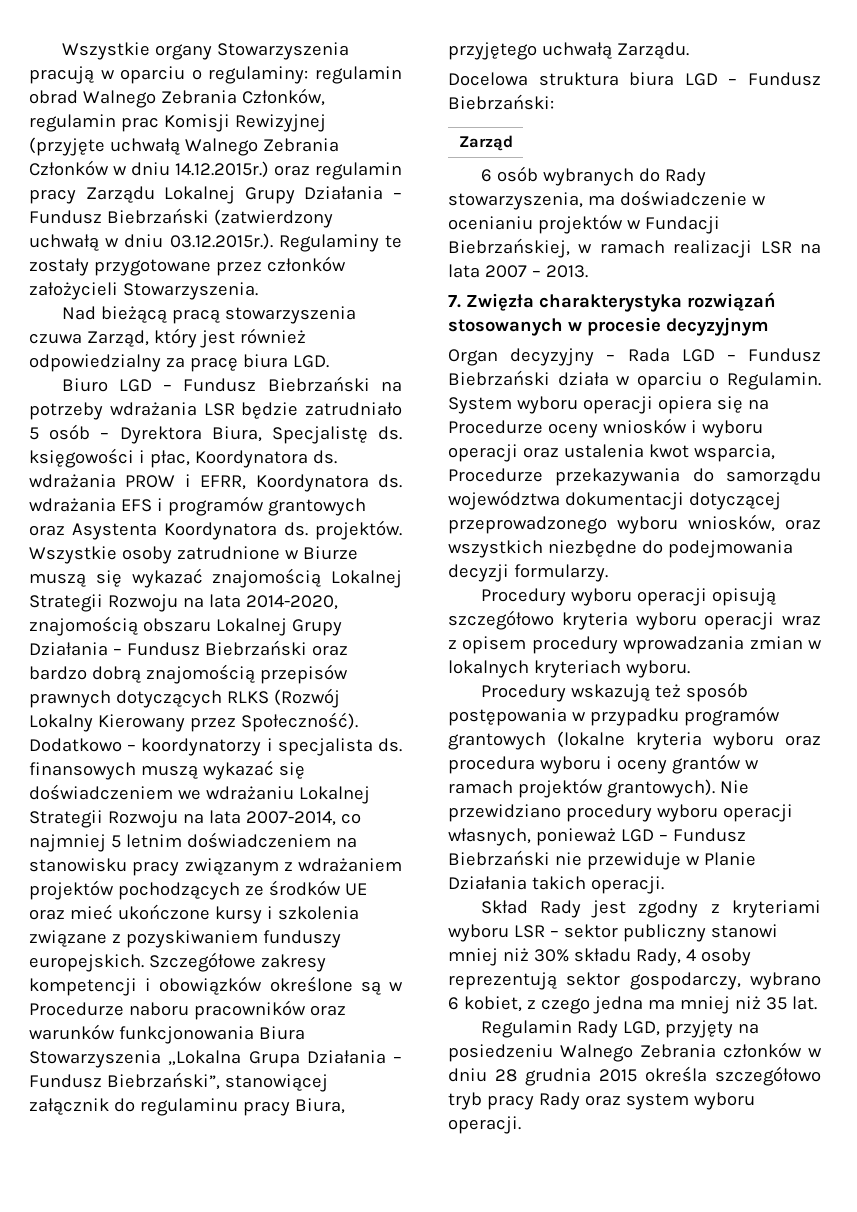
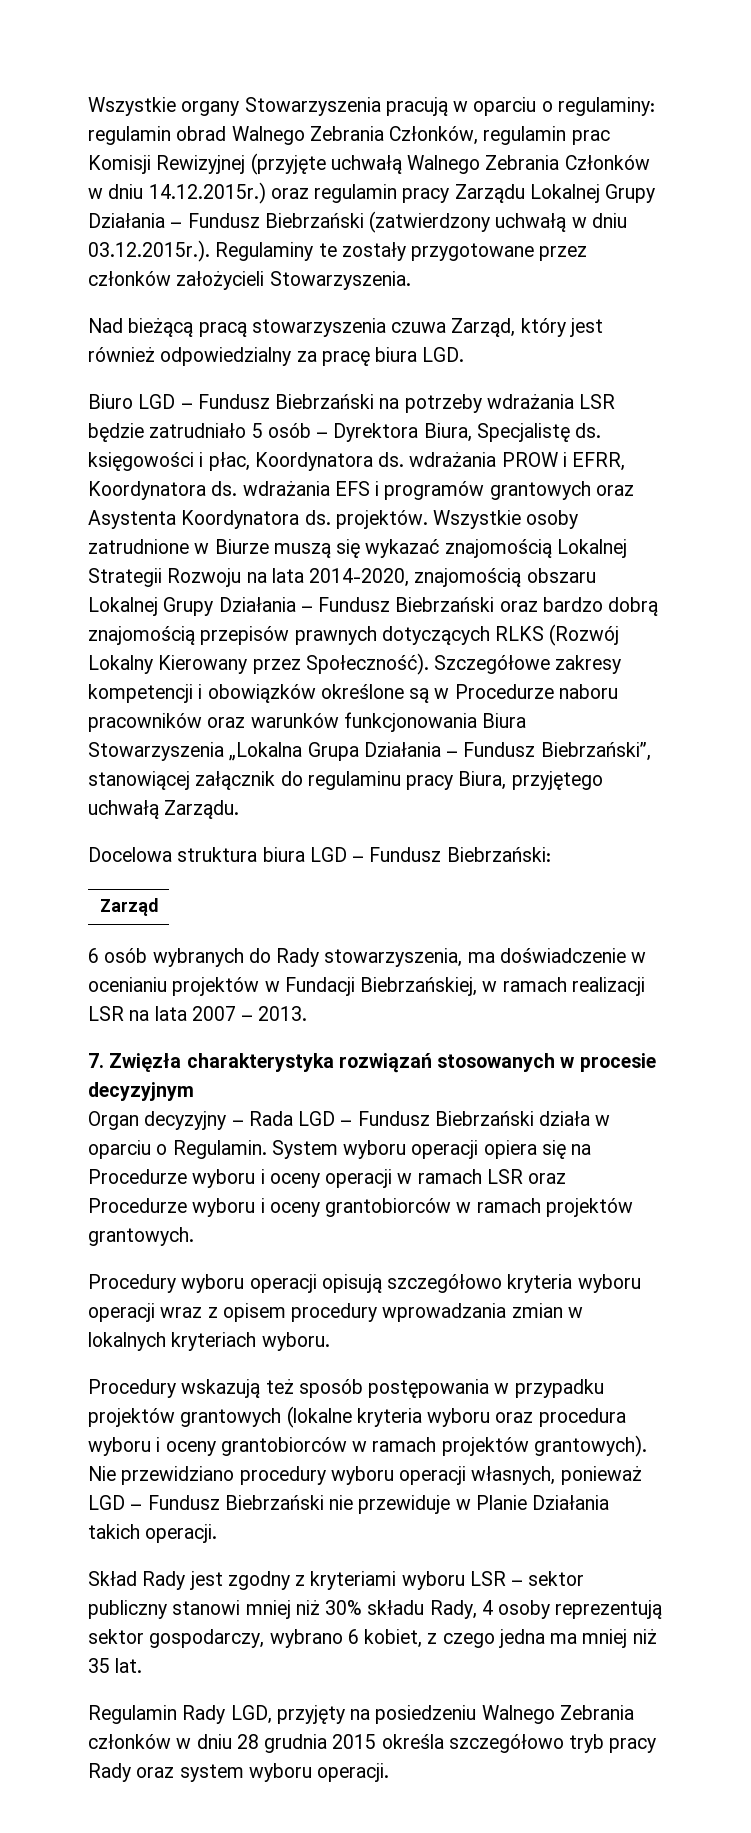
- Dodatkowo – koordynatorzy i specjalista ds. finansowych muszą wykazać się doświadczeniem we wdrażaniu Lokalnej Strategii Rozwoju na lata 2007-2014, co najmniej 5 letnim doświadczeniem na stanowisku pracy związanym z wdrażaniem projektów pochodzących ze środków UE oraz mieć ukończone kursy i szkolenia związane z pozyskiwaniem funduszy europejskich.
- System wyboru operacji opiera się na Procedurze oceny wniosków i wyboru operacji oraz ustalenia kwot wsparcia, Procedurze przekazywania do samorządu województwa dokumentacji dotyczącej przeprowadzonego wyboru wniosków, oraz wszystkich niezbędne do podejmowania decyzji formularzy.
+ System wyboru operacji opiera się na Procedurze wyboru i oceny operacji w ramach LSR oraz Procedurze wyboru i oceny grantobiorców w ramach projektów grantowych.
- Procedury wskazują też sposób postępowania w przypadku programów grantowych (lokalne kryteria wyboru oraz procedura wyboru i oceny grantów w ramach projektów grantowych).
+ Procedury wskazują też sposób postępowania w przypadku projektów grantowych (lokalne kryteria wyboru oraz procedura wyboru i oceny grantobiorców w ramach projektów grantowych).

